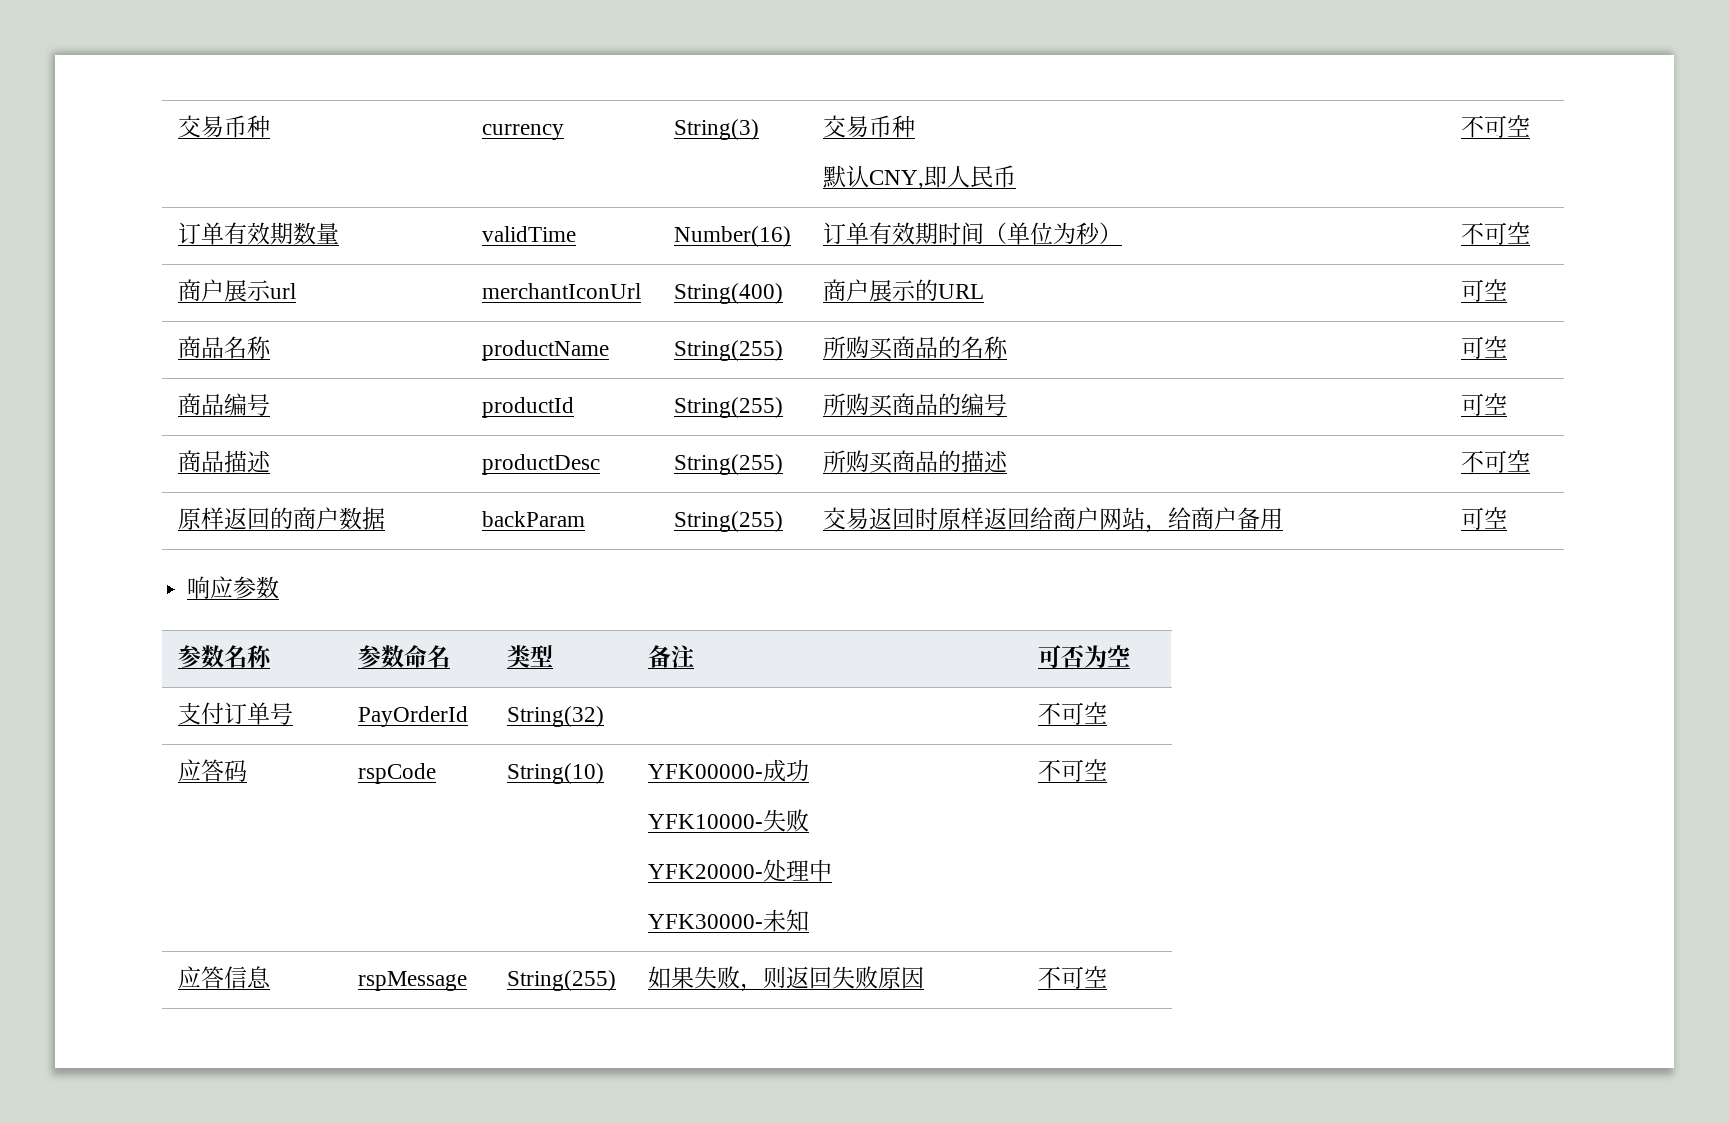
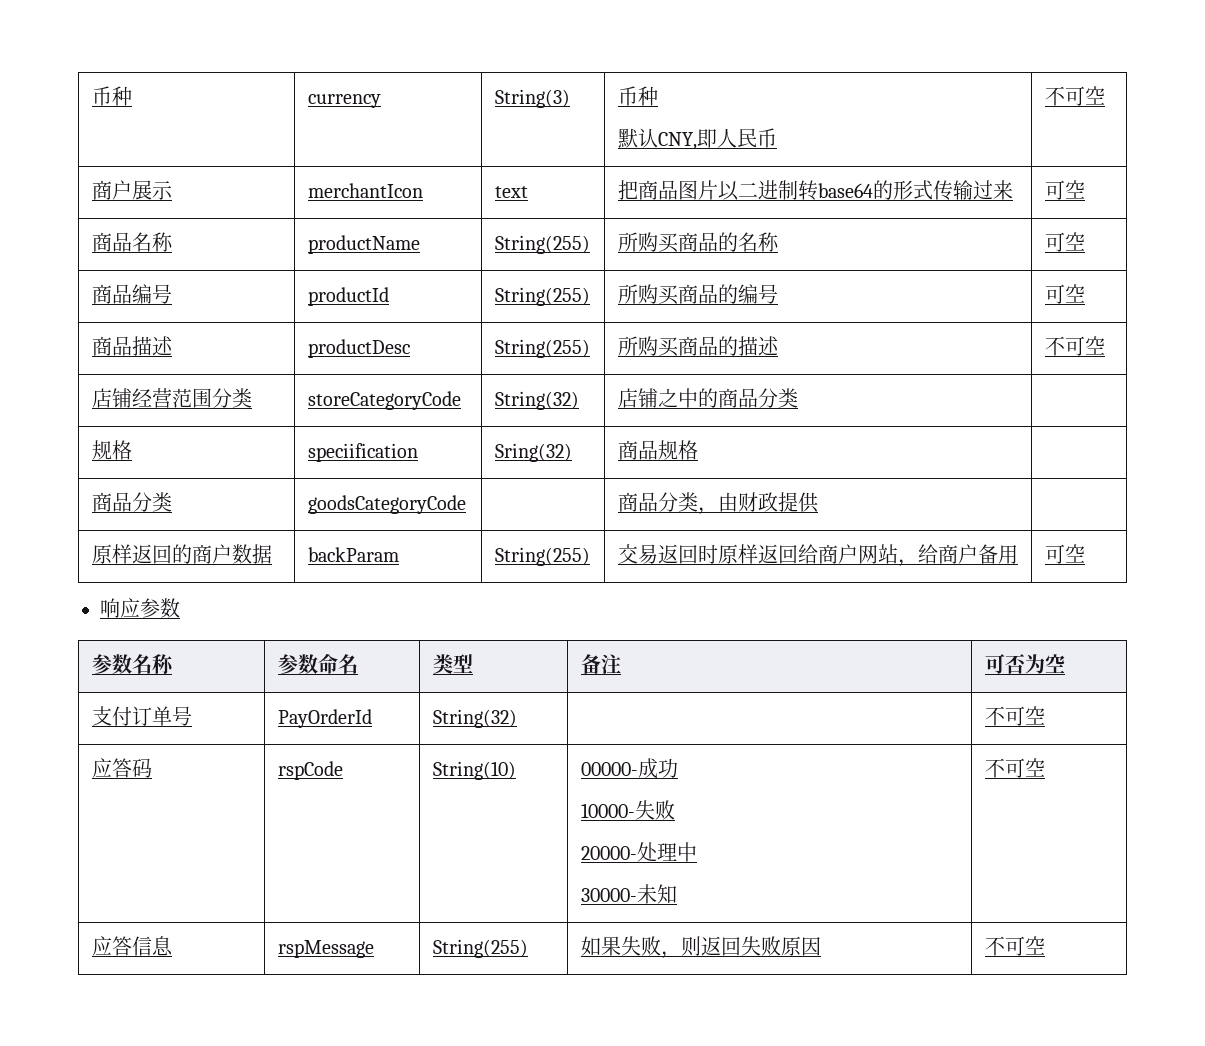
- 交易币种 | currency | String(3) | 交易币种
+ 币种 | currency | String(3) | 币种
- 订单有效期数量 | validTime | Number(16) | 订单有效期时间（单位为秒） | 不可空
- 商户展示url | merchantIconUrl | String(400) | 商户展示的URL | 可空
+ 商户展示 | merchantIcon | text | 把商品图片以二进制转base64的形式传输过来 | 可空
+ 店铺经营范围分类 | storeCategoryCode | String(32) | 店铺之中的商品分类 |
+ 规格 | speciification | Sring(32) | 商品规格 |
+ 商品分类 | goodsCategoryCode | | 商品分类，由财政提供 |
- 应答码 | rspCode | String(10) | YFK00000-成功
- YFK10000-失败
- YFK20000-处理中
- YFK30000-未知 | 不可空
+ 应答码 | rspCode | String(10) | 00000-成功
+ 10000-失败
+ 20000-处理中
+ 30000-未知 | 不可空

